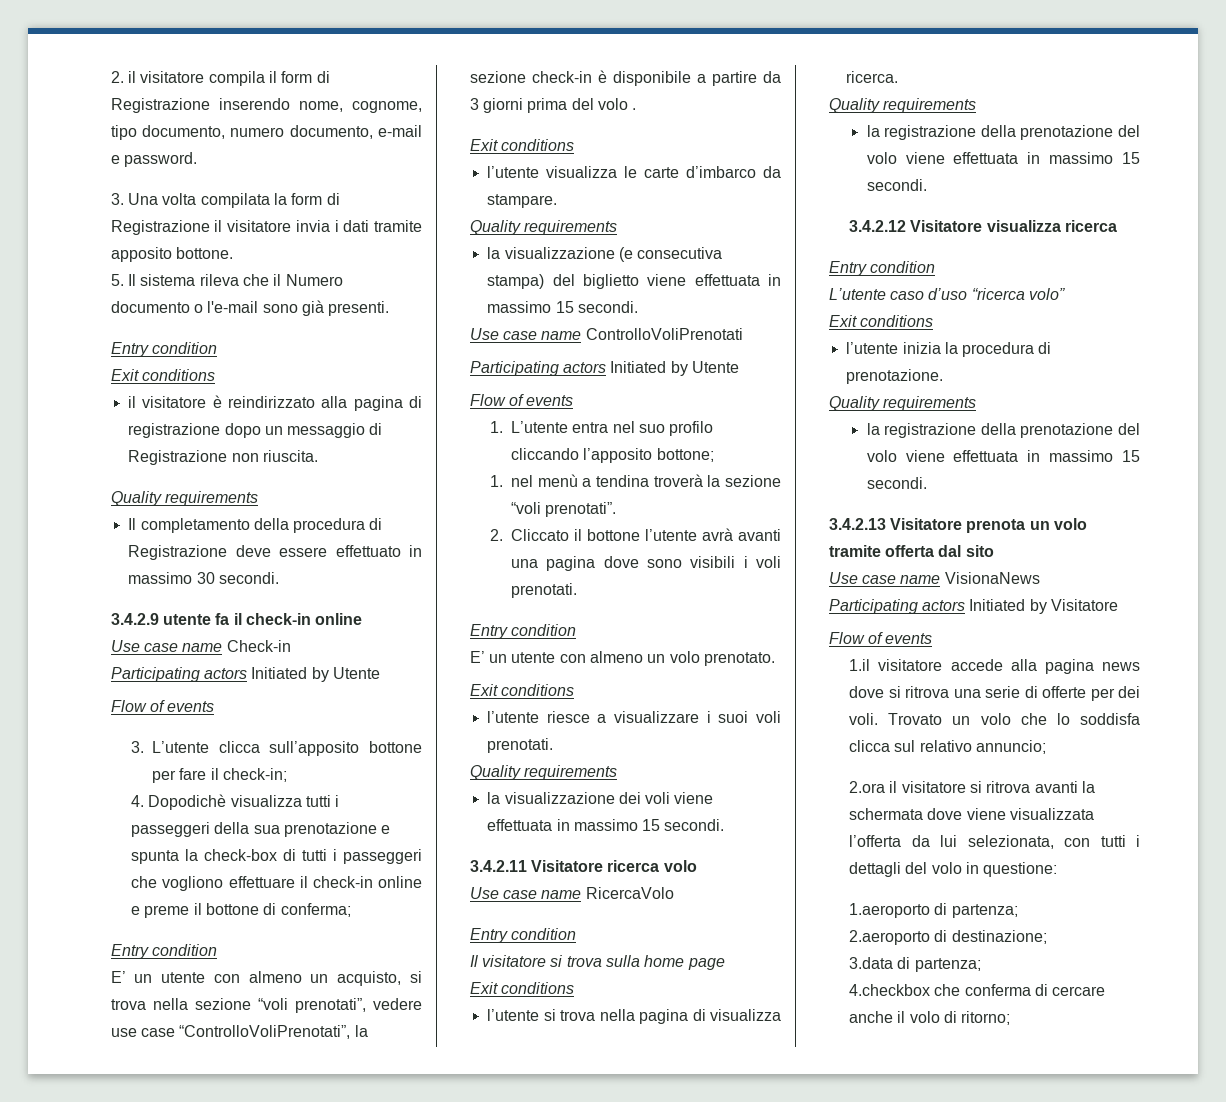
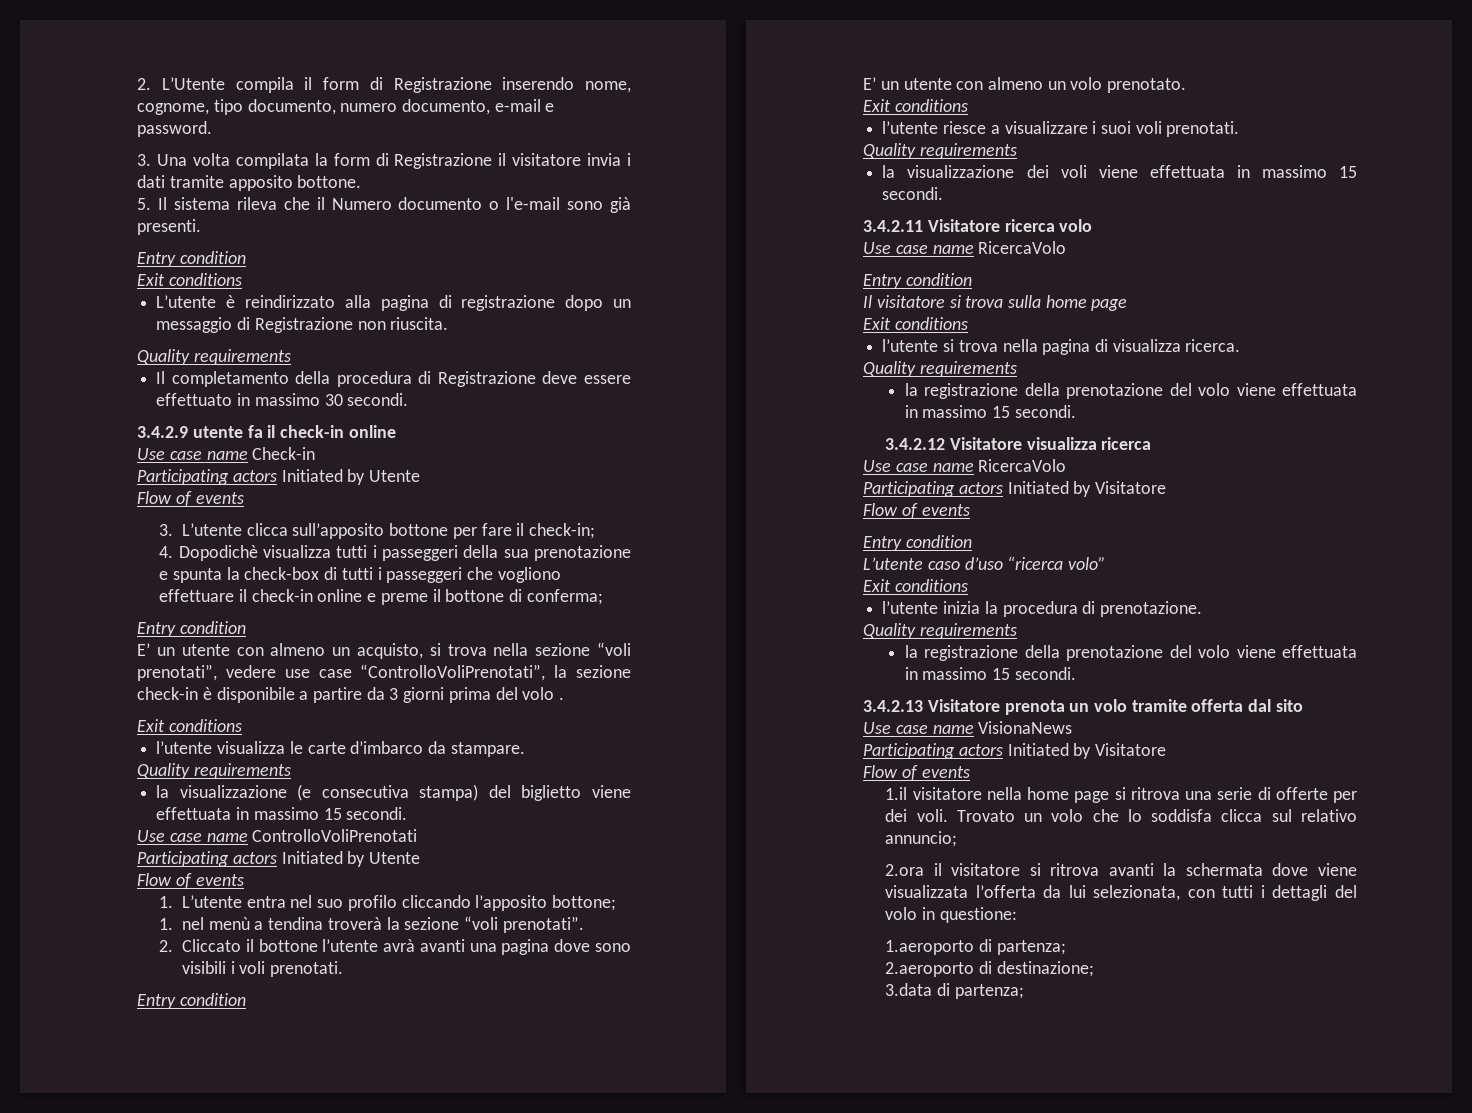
- 2. il visitatore compila il form di Registrazione inserendo nome, cognome, tipo documento, numero documento, e-mail e password.
+ 2. L’Utente compila il form di Registrazione inserendo nome, cognome, tipo documento, numero documento, e-mail e password.
- il visitatore è reindirizzato alla pagina di registrazione dopo un messaggio di Registrazione non riuscita.
+ L’utente è reindirizzato alla pagina di registrazione dopo un messaggio di Registrazione non riuscita.
  3.4.2.12 Visitatore visualizza ricerca
+ Use case name RicercaVolo
+ Participating actors Initiated by Visitatore
+ Flow of events
- 1.il visitatore accede alla pagina news dove si ritrova una serie di offerte per dei voli.
+ 1.il visitatore nella home page si ritrova una serie di offerte per dei voli.
- 4.checkbox che conferma di cercare anche il volo di ritorno;

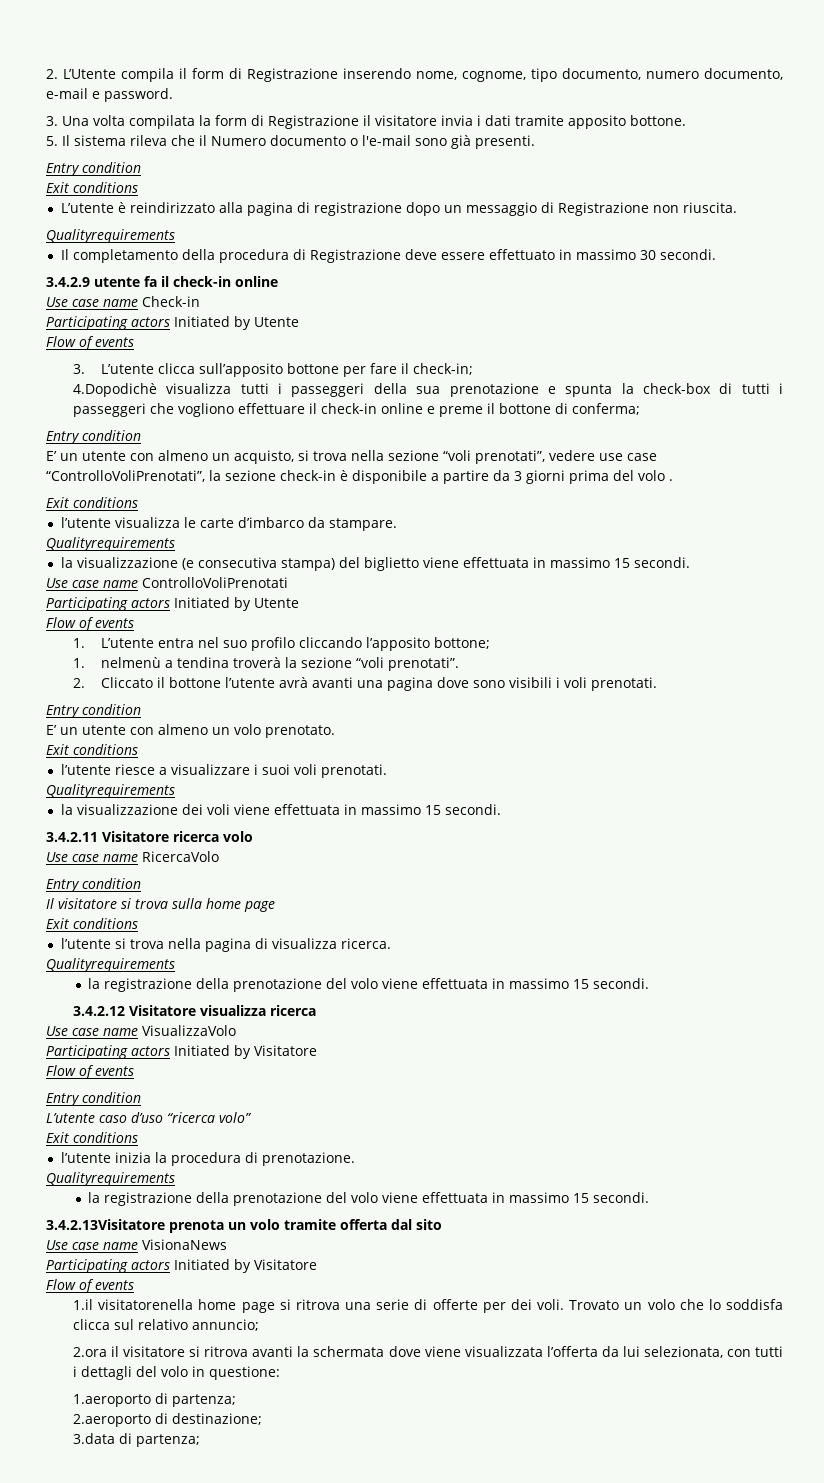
  L’utente è reindirizzato alla pagina di registrazione dopo un messaggio di Registrazione non riuscita.
- Quality requirements
+ Qualityrequirements
- 4. Dopodichè visualizza tutti i passeggeri della sua prenotazione e spunta la check-box di tutti i passeggeri che vogliono effettuare il check-in online e preme il bottone di conferma;
+ 4.Dopodichè visualizza tutti i passeggeri della sua prenotazione e spunta la check-box di tutti i passeggeri che vogliono effettuare il check-in online e preme il bottone di conferma;
  l’utente visualizza le carte d’imbarco da stampare.
- Quality requirements
+ Qualityrequirements
- 1. nel menù a tendina troverà la sezione “voli prenotati”.
+ 1. nelmenù a tendina troverà la sezione “voli prenotati”.
  l’utente riesce a visualizzare i suoi voli prenotati.
- Quality requirements
+ Qualityrequirements
  l’utente si trova nella pagina di visualizza ricerca.
- Quality requirements
+ Qualityrequirements
  3.4.2.12 Visitatore visualizza ricerca
- Use case name RicercaVolo
+ Use case name VisualizzaVolo
  l’utente inizia la procedura di prenotazione.
- Quality requirements
+ Qualityrequirements
- 3.4.2.13 Visitatore prenota un volo tramite offerta dal sito
+ 3.4.2.13Visitatore prenota un volo tramite offerta dal sito
- 1.il visitatore nella home page si ritrova una serie di offerte per dei voli.
+ 1.il visitatorenella home page si ritrova una serie di offerte per dei voli.

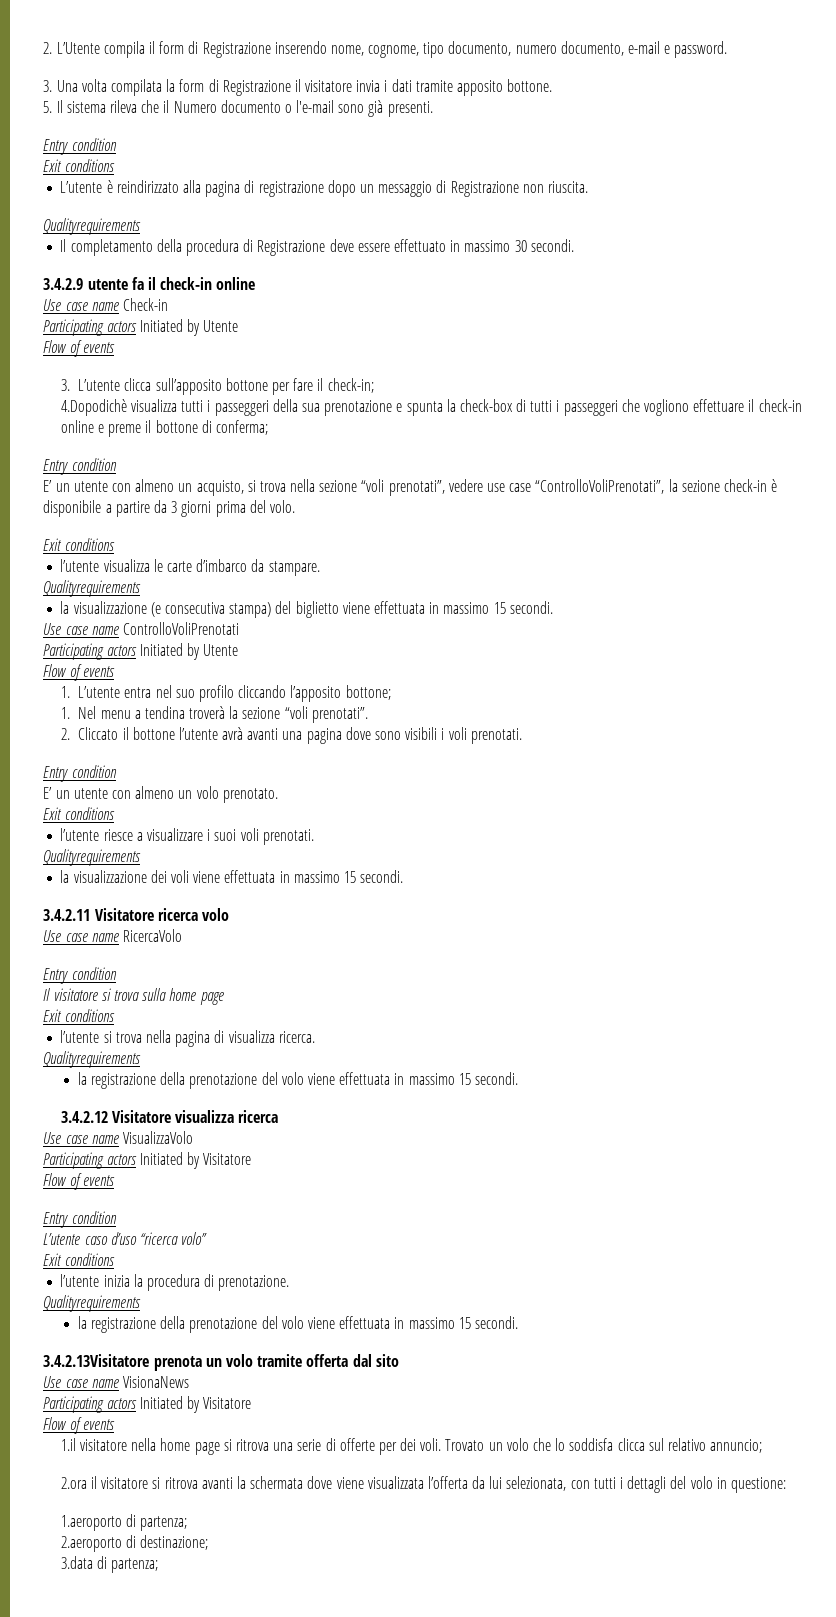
- E’ un utente con almeno un acquisto, si trova nella sezione “voli prenotati”, vedere use case “ControlloVoliPrenotati”, la sezione check-in è disponibile a partire da 3 giorni prima del volo .
+ E’ un utente con almeno un acquisto, si trova nella sezione “voli prenotati”, vedere use case “ControlloVoliPrenotati”, la sezione check-in è disponibile a partire da 3 giorni prima del volo.
- 1. nelmenù a tendina troverà la sezione “voli prenotati”.
+ 1. Nel menu a tendina troverà la sezione “voli prenotati”.
- 1.il visitatorenella home page si ritrova una serie di offerte per dei voli.
+ 1.il visitatore nella home page si ritrova una serie di offerte per dei voli.

